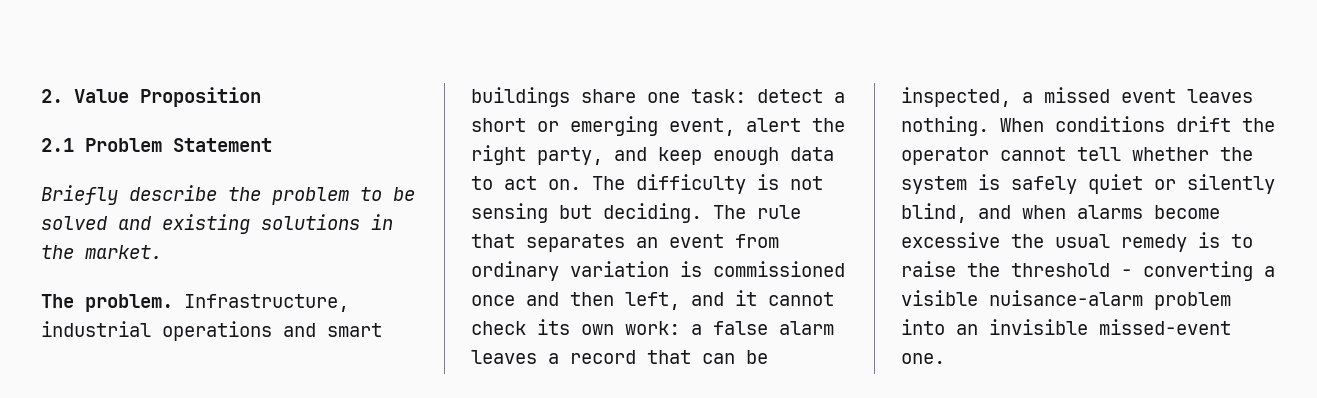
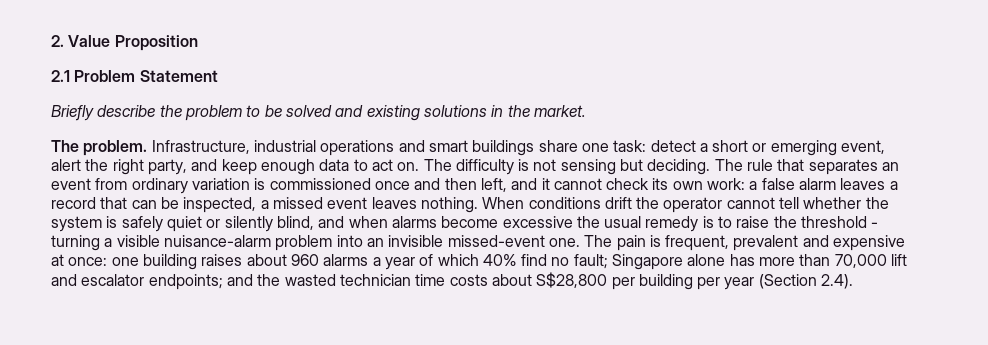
- When conditions drift the operator cannot tell whether the system is safely quiet or silently blind, and when alarms become excessive the usual remedy is to raise the threshold - converting a visible nuisance-alarm problem into an invisible missed-event one.
+ When conditions drift the operator cannot tell whether the system is safely quiet or silently blind, and when alarms become excessive the usual remedy is to raise the threshold - turning a visible nuisance-alarm problem into an invisible missed-event one.
+ The pain is frequent, prevalent and expensive at once: one building raises about 960 alarms a year of which 40% find no fault; Singapore alone has more than 70,000 lift and escalator endpoints; and the wasted technician time costs about S$28,800 per building per year (Section 2.4).

